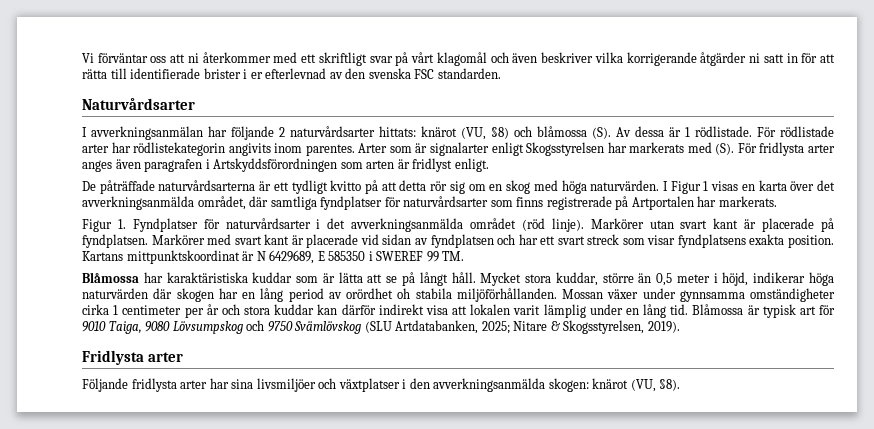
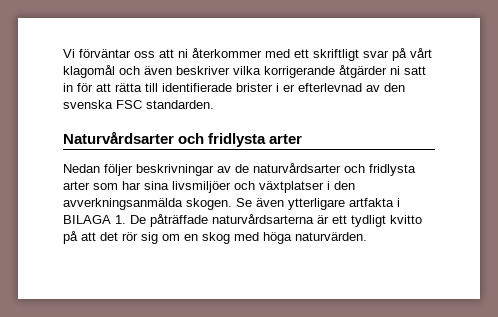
- Naturvårdsarter
- I avverkningsanmälan har följande 2 naturvårdsarter hittats: knärot (VU, §8) och blåmossa (S). Av dessa är 1 rödlistade. För rödlistade arter har rödlistekategorin angivits inom parentes. Arter som är signalarter enligt Skogsstyrelsen har markerats med (S). För fridlysta arter anges även paragrafen i Artskyddsförordningen som arten är fridlyst enligt.
- De påträffade naturvårdsarterna är ett tydligt kvitto på att detta rör sig om en skog med höga naturvärden. I Figur 1 visas en karta över det avverkningsanmälda området, där samtliga fyndplatser för naturvårdsarter som finns registrerade på Artportalen har markerats.
- Figur 1. Fyndplatser för naturvårdsarter i det avverkningsanmälda området (röd linje). Markörer utan svart kant är placerade på fyndplatsen. Markörer med svart kant är placerade vid sidan av fyndplatsen och har ett svart streck som visar fyndplatsens exakta position. Kartans mittpunktskoordinat är N 6429689, E 585350 i SWEREF 99 TM.
- Blåmossa har karaktäristiska kuddar som är lätta att se på långt håll. Mycket stora kuddar, större än 0,5 meter i höjd, indikerar höga naturvärden där skogen har en lång period av orördhet oh stabila miljöförhållanden. Mossan växer under gynnsamma omständigheter cirka 1 centimeter per år och stora kuddar kan därför indirekt visa att lokalen varit lämplig under en lång tid. Blåmossa är typisk art för 9010 Taiga, 9080 Lövsumpskog och 9750 Svämlövskog (SLU Artdatabanken, 2025; Nitare & Skogsstyrelsen, 2019).
- Fridlysta arter
- Följande fridlysta arter har sina livsmiljöer och växtplatser i den avverkningsanmälda skogen: knärot (VU, §8).
+ Naturvårdsarter och fridlysta arter
+ Nedan följer beskrivningar av de naturvårdsarter och fridlysta arter som har sina livsmiljöer och växtplatser i den avverkningsanmälda skogen. Se även ytterligare artfakta i BILAGA 1. De påträffade naturvårdsarterna är ett tydligt kvitto på att det rör sig om en skog med höga naturvärden.

